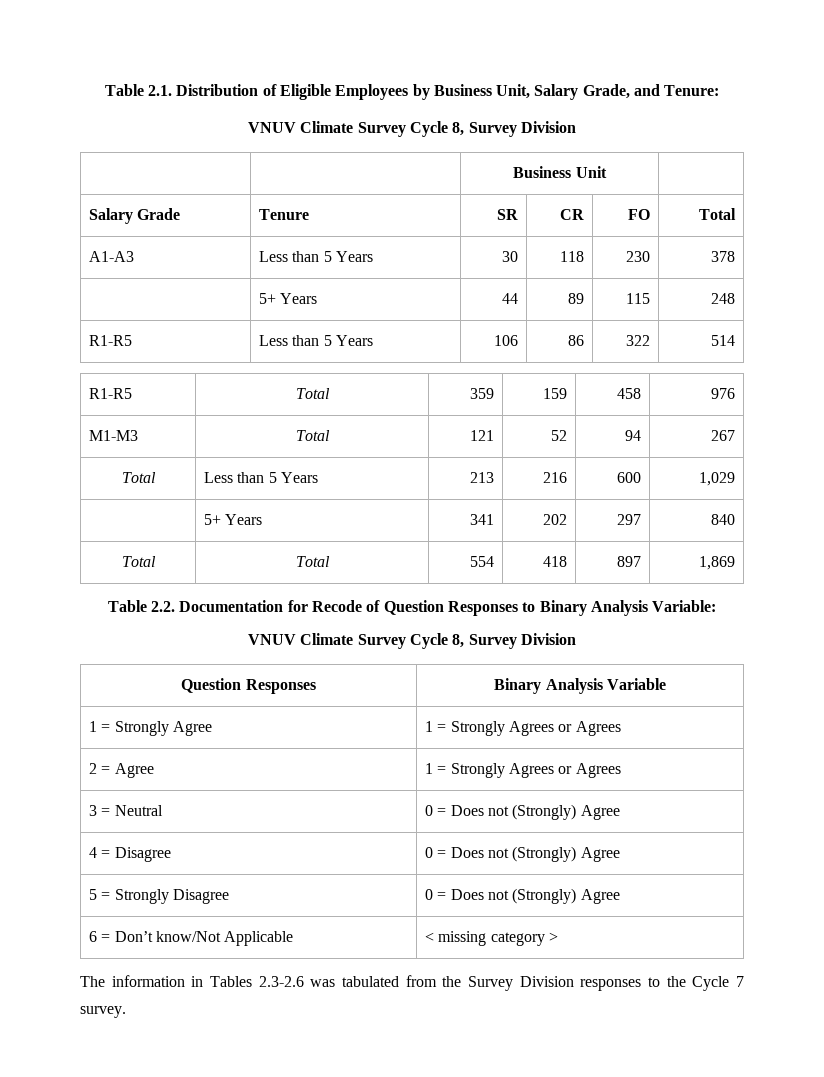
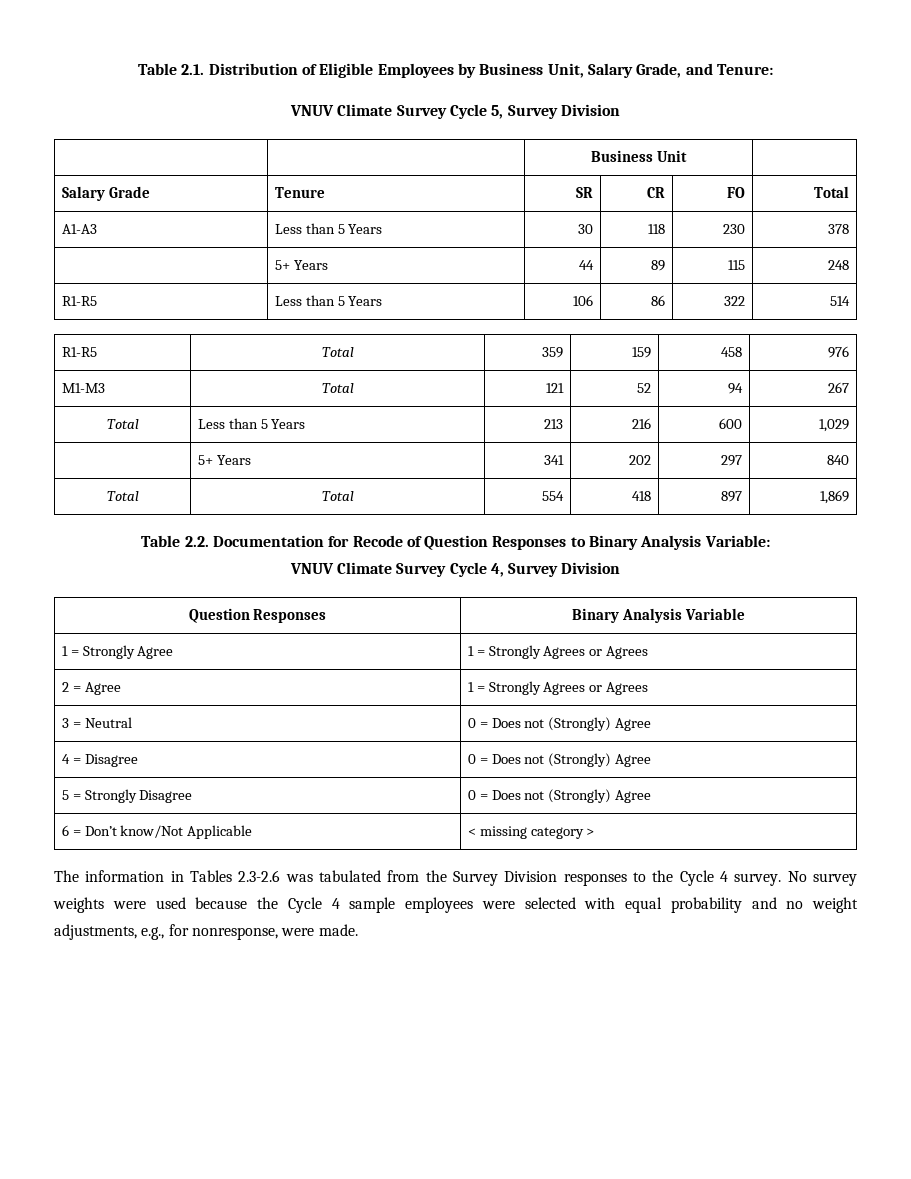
  Table 2.1. Distribution of Eligible Employees by Business Unit, Salary Grade, and Tenure:
- VNUV Climate Survey Cycle 8, Survey Division
+ VNUV Climate Survey Cycle 5, Survey Division
  Table 2.2. Documentation for Recode of Question Responses to Binary Analysis Variable:
- VNUV Climate Survey Cycle 8, Survey Division
+ VNUV Climate Survey Cycle 4, Survey Division
- The information in Tables 2.3-2.6 was tabulated from the Survey Division responses to the Cycle 7 survey.
+ The information in Tables 2.3-2.6 was tabulated from the Survey Division responses to the Cycle 4 survey. No survey weights were used because the Cycle 4 sample employees were selected with equal probability and no weight adjustments, e.g., for nonresponse, were made.

